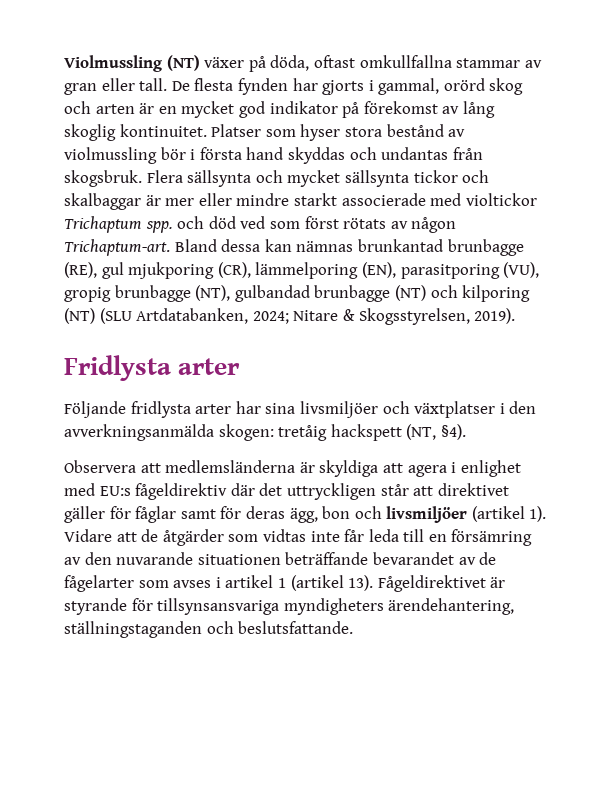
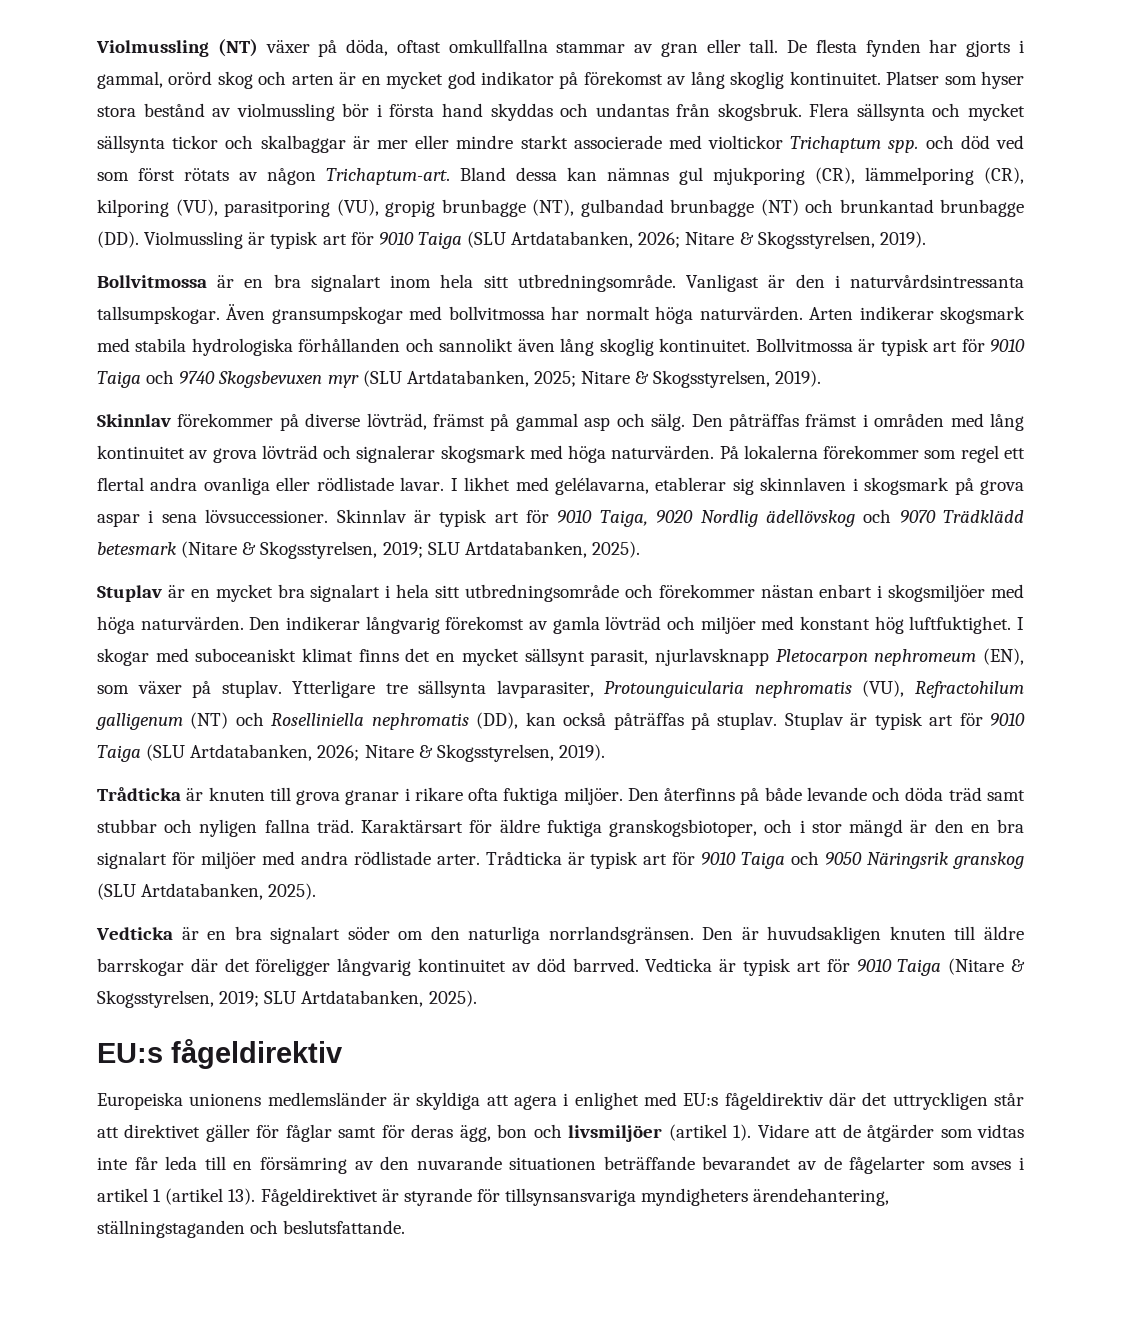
- Bland dessa kan nämnas brunkantad brunbagge (RE), gul mjukporing (CR), lämmelporing (EN), parasitporing (VU), gropig brunbagge (NT), gulbandad brunbagge (NT) och kilporing (NT) (SLU Artdatabanken, 2024; Nitare & Skogsstyrelsen, 2019).
- Fridlysta arter
- Följande fridlysta arter har sina livsmiljöer och växtplatser i den avverkningsanmälda skogen: tretåig hackspett (NT, §4).
- Observera att medlemsländerna är skyldiga att agera i enlighet med EU:s fågeldirektiv där det uttryckligen står att direktivet gäller för fåglar samt för deras ägg, bon och livsmiljöer (artikel 1).
+ Bland dessa kan nämnas gul mjukporing (CR), lämmelporing (CR), kilporing (VU), parasitporing (VU), gropig brunbagge (NT), gulbandad brunbagge (NT) och brunkantad brunbagge (DD). Violmussling är typisk art för 9010 Taiga (SLU Artdatabanken, 2026; Nitare & Skogsstyrelsen, 2019).
+ Bollvitmossa är en bra signalart inom hela sitt utbredningsområde. Vanligast är den i naturvårdsintressanta tallsumpskogar. Även gransumpskogar med bollvitmossa har normalt höga naturvärden. Arten indikerar skogsmark med stabila hydrologiska förhållanden och sannolikt även lång skoglig kontinuitet. Bollvitmossa är typisk art för 9010 Taiga och 9740 Skogsbevuxen myr (SLU Artdatabanken, 2025; Nitare & Skogsstyrelsen, 2019).
+ Skinnlav förekommer på diverse lövträd, främst på gammal asp och sälg. Den påträffas främst i områden med lång kontinuitet av grova lövträd och signalerar skogsmark med höga naturvärden. På lokalerna förekommer som regel ett flertal andra ovanliga eller rödlistade lavar. I likhet med gelélavarna, etablerar sig skinnlaven i skogsmark på grova aspar i sena lövsuccessioner. Skinnlav är typisk art för 9010 Taiga, 9020 Nordlig ädellövskog och 9070 Trädklädd betesmark (Nitare & Skogsstyrelsen, 2019; SLU Artdatabanken, 2025).
+ Stuplav är en mycket bra signalart i hela sitt utbredningsområde och förekommer nästan enbart i skogsmiljöer med höga naturvärden. Den indikerar långvarig förekomst av gamla lövträd och miljöer med konstant hög luftfuktighet. I skogar med suboceaniskt klimat finns det en mycket sällsynt parasit, njurlavsknapp Pletocarpon nephromeum (EN), som växer på stuplav. Ytterligare tre sällsynta lavparasiter, Protounguicularia nephromatis (VU), Refractohilum galligenum (NT) och Roselliniella nephromatis (DD), kan också påträffas på stuplav. Stuplav är typisk art för 9010 Taiga (SLU Artdatabanken, 2026; Nitare & Skogsstyrelsen, 2019).
+ Trådticka är knuten till grova granar i rikare ofta fuktiga miljöer. Den återfinns på både levande och döda träd samt stubbar och nyligen fallna träd. Karaktärsart för äldre fuktiga granskogsbiotoper, och i stor mängd är den en bra signalart för miljöer med andra rödlistade arter. Trådticka är typisk art för 9010 Taiga och 9050 Näringsrik granskog (SLU Artdatabanken, 2025).
+ Vedticka är en bra signalart söder om den naturliga norrlandsgränsen. Den är huvudsakligen knuten till äldre barrskogar där det föreligger långvarig kontinuitet av död barrved. Vedticka är typisk art för 9010 Taiga (Nitare & Skogsstyrelsen, 2019; SLU Artdatabanken, 2025).
+ EU:s fågeldirektiv
+ Europeiska unionens medlemsländer är skyldiga att agera i enlighet med EU:s fågeldirektiv där det uttryckligen står att direktivet gäller för fåglar samt för deras ägg, bon och livsmiljöer (artikel 1).

